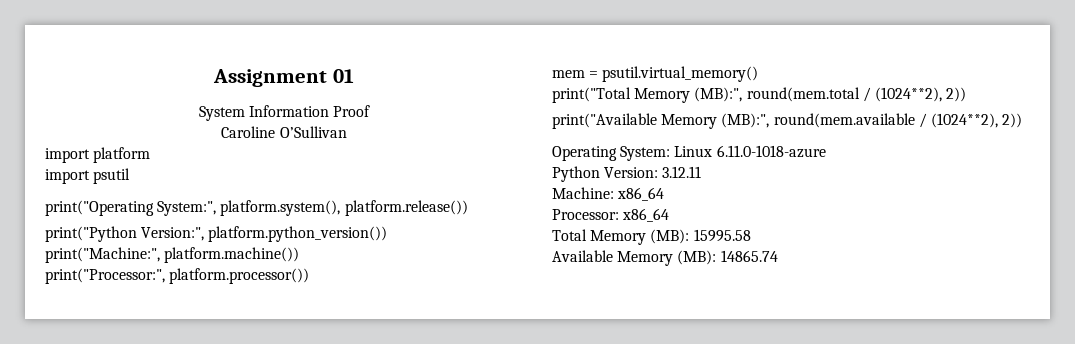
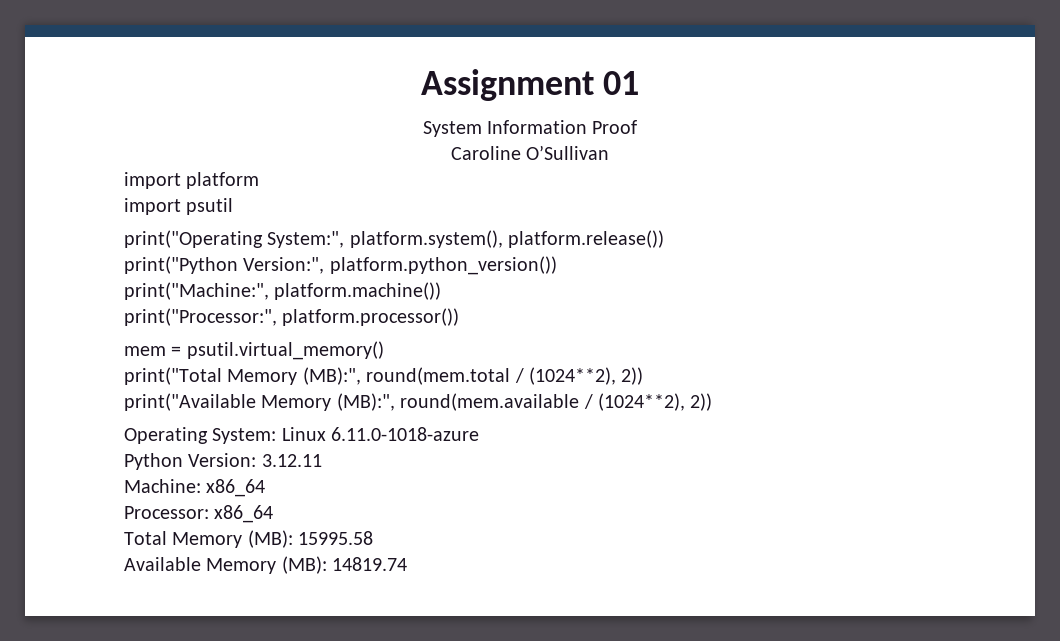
- Available Memory (MB): 14865.74
+ Available Memory (MB): 14819.74

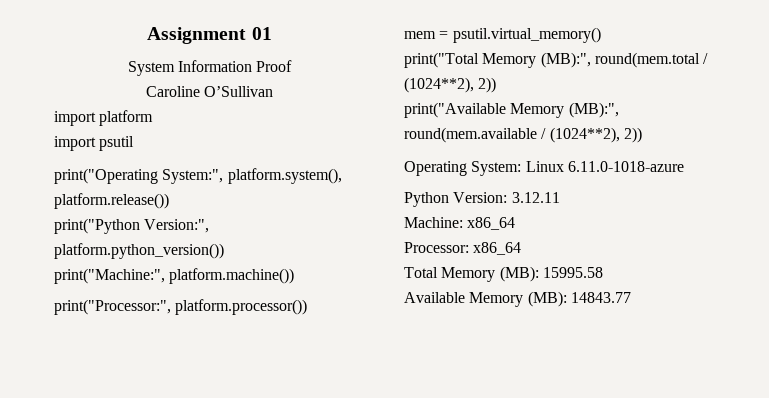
- Available Memory (MB): 14819.74
+ Available Memory (MB): 14843.77

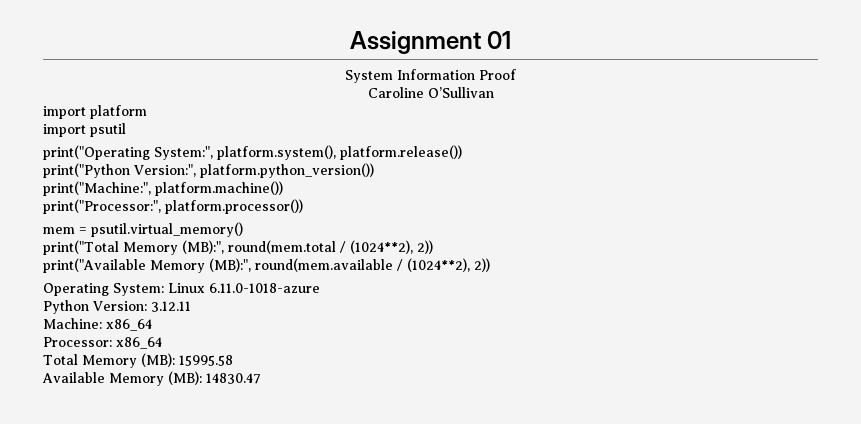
- Available Memory (MB): 14843.77
+ Available Memory (MB): 14830.47

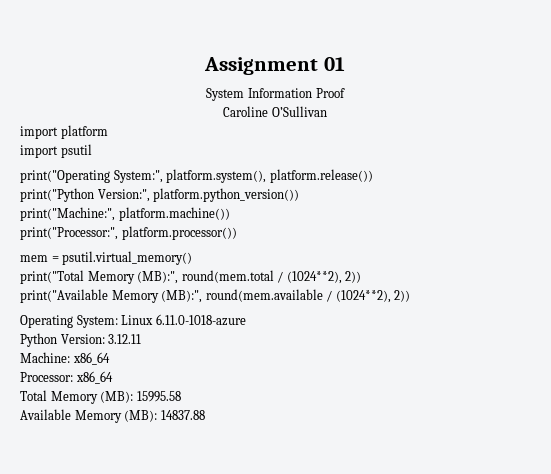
- Available Memory (MB): 14830.47
+ Available Memory (MB): 14837.88

